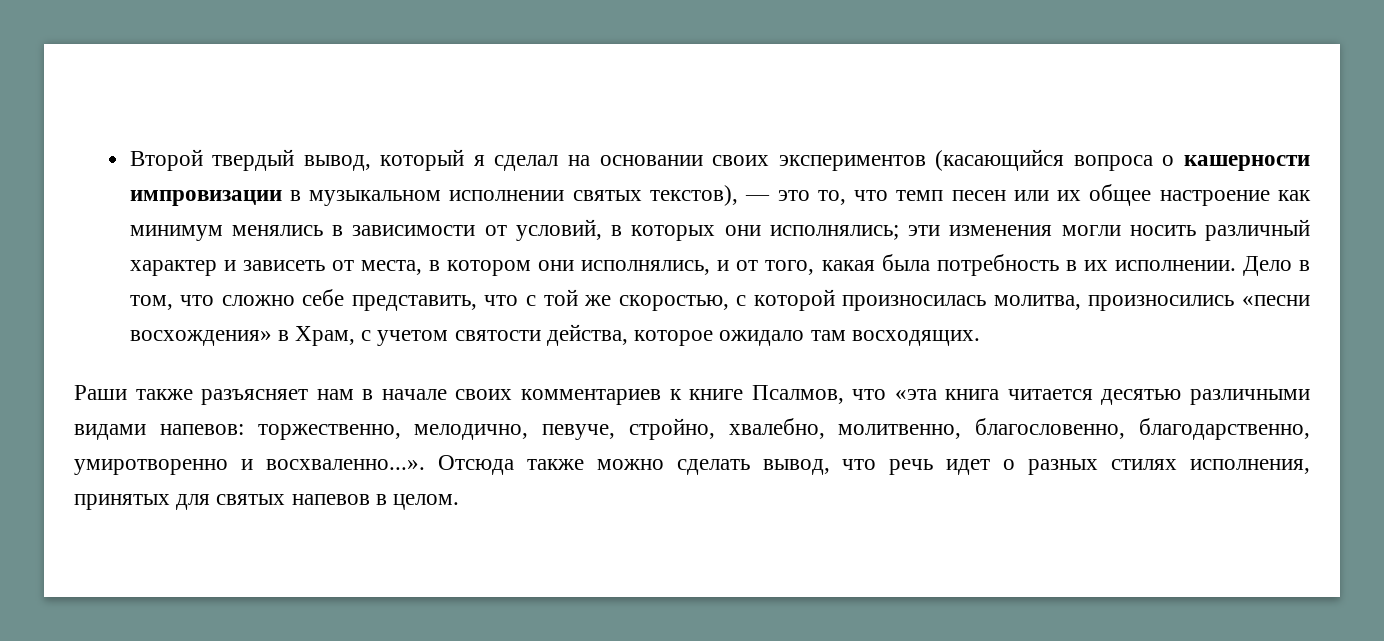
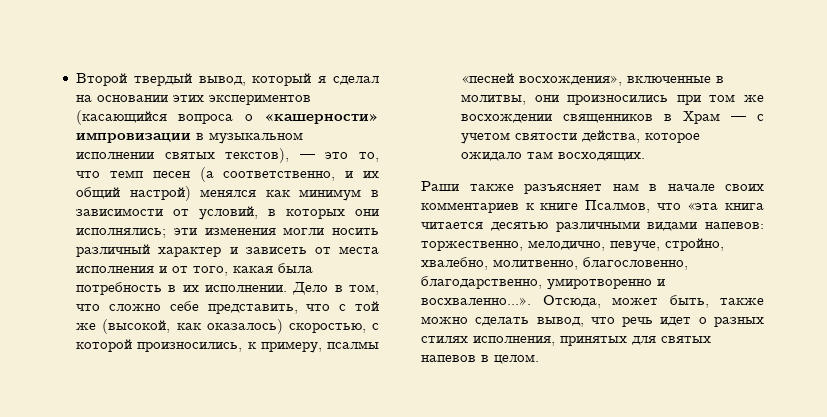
- Второй твердый вывод, который я сделал на основании своих экспериментов (касающийся вопроса о кашерности импровизации в музыкальном исполнении святых текстов), — это то, что темп песен или их общее настроение как минимум менялись в зависимости от условий, в которых они исполнялись; эти изменения могли носить различный характер и зависеть от места, в котором они исполнялись, и от того, какая была потребность в их исполнении.
+ Второй твердый вывод, который я сделал на основании этих экспериментов (касающийся вопроса о «кашерности» импровизации в музыкальном исполнении святых текстов), — это то, что темп песен (а соответственно, и их общий настрой) менялся как минимум в зависимости от условий, в которых они исполнялись; эти изменения могли носить различный характер и зависеть от места исполнения и от того, какая была потребность в их исполнении.
- Дело в том, что сложно себе представить, что с той же скоростью, с которой произносилась молитва, произносились «песни восхождения» в Храм, с учетом святости действа, которое ожидало там восходящих.
+ Дело в том, что сложно себе представить, что с той же (высокой, как оказалось) скоростью, с которой произносились, к примеру, псалмы «песней восхождения», включенные в молитвы, они произносились при том же восхождении священников в Храм — с учетом святости действа, которое ожидало там восходящих.
- Раши также разъясняет нам в начале своих комментариев к книге Псалмов, что «эта книга читается десятью различными видами напевов: торжественно, мелодично, певуче, стройно, хвалебно, молитвенно, благословенно, благодарственно, умиротворенно и восхваленно...». Отсюда также можно сделать вывод, что речь идет о разных стилях исполнения, принятых для святых напевов в целом.
+ Раши также разъясняет нам в начале своих комментариев к книге Псалмов, что «эта книга читается десятью различными видами напевов: торжественно, мелодично, певуче, стройно, хвалебно, молитвенно, благословенно, благодарственно, умиротворенно и восхваленно...». Отсюда, может быть, также можно сделать вывод, что речь идет о разных стилях исполнения, принятых для святых напевов в целом.

